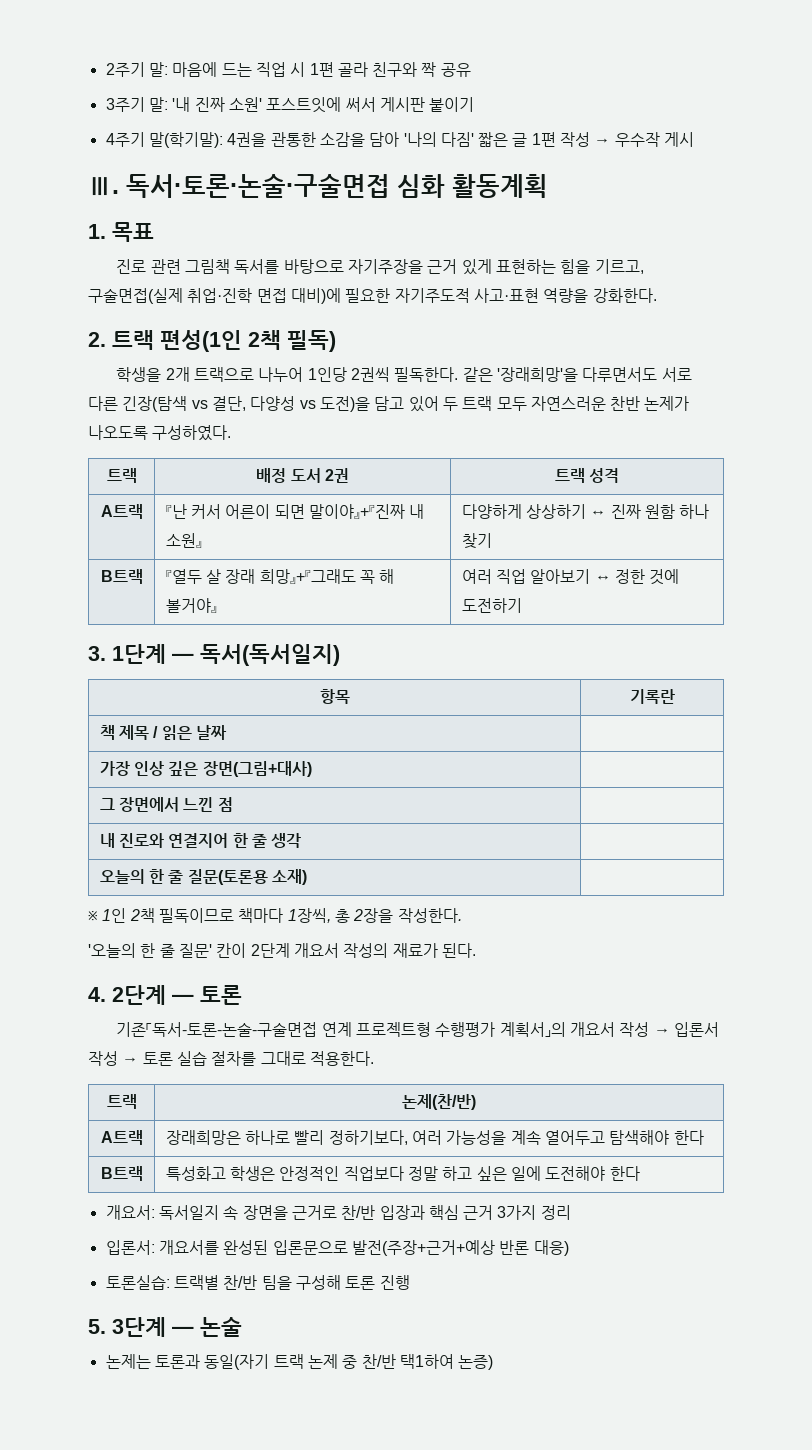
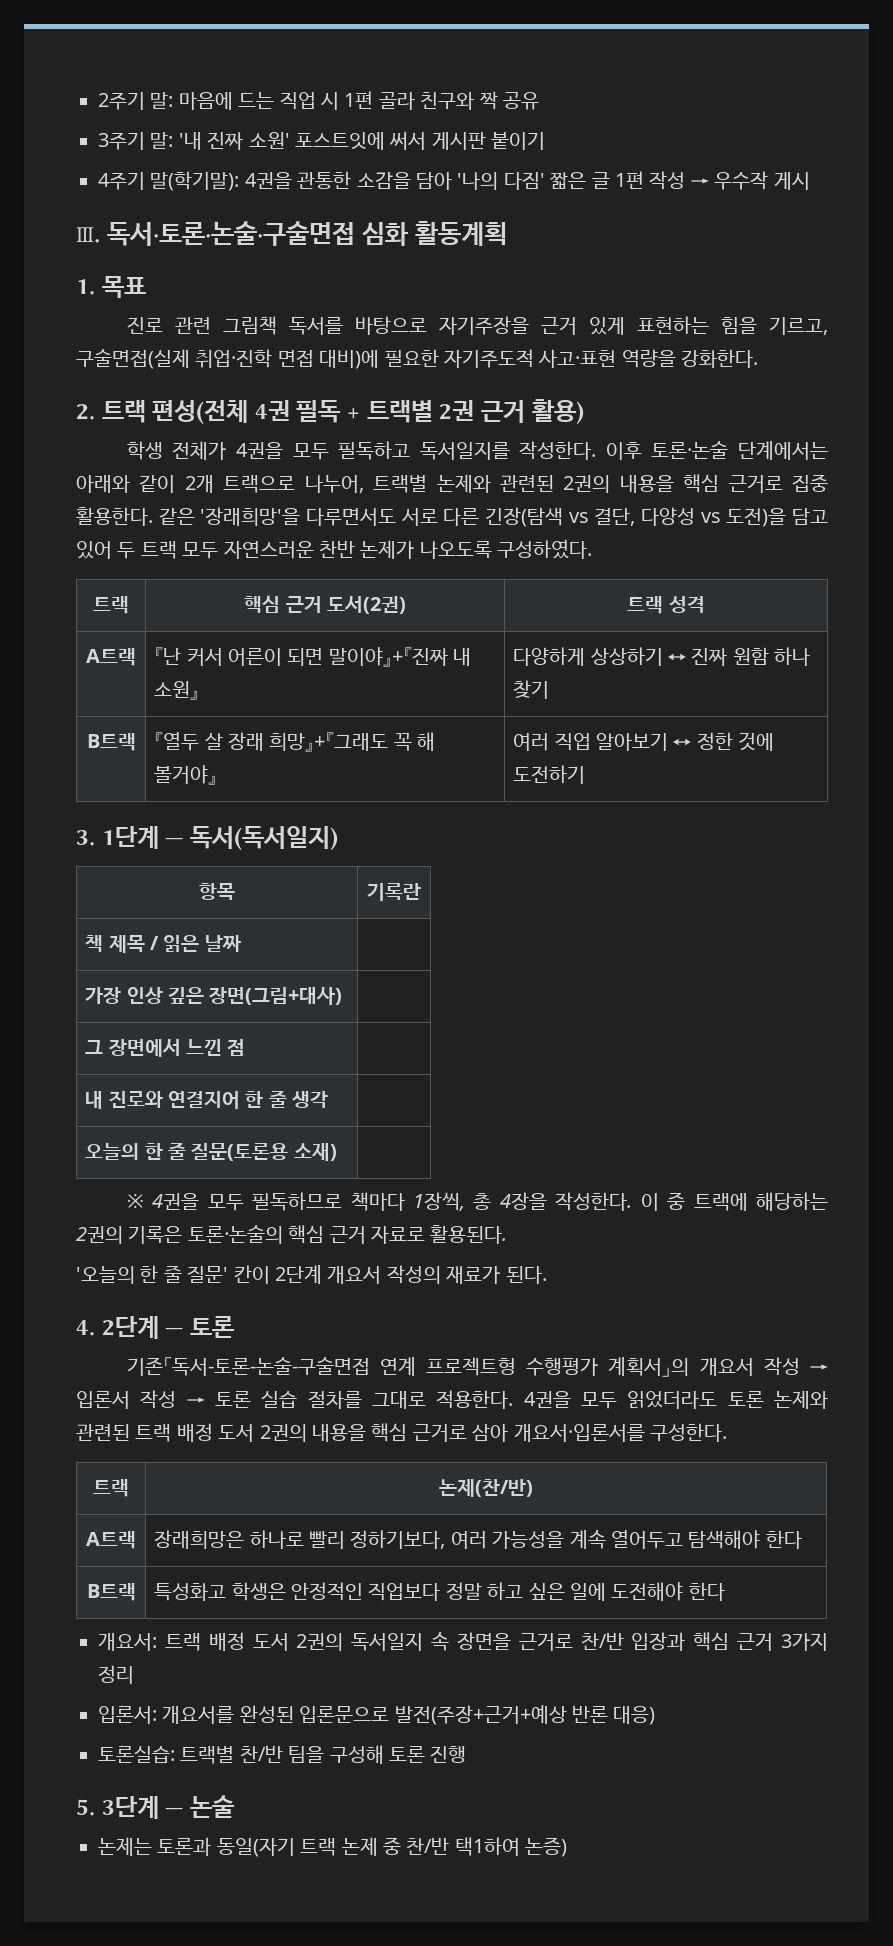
- 2. 트랙 편성(1인 2책 필독)
- 학생을 2개 트랙으로 나누어 1인당 2권씩 필독한다.
+ 2. 트랙 편성(전체 4권 필독 + 트랙별 2권 근거 활용)
+ 학생 전체가 4권을 모두 필독하고 독서일지를 작성한다. 이후 토론·논술 단계에서는 아래와 같이 2개 트랙으로 나누어, 트랙별 논제와 관련된 2권의 내용을 핵심 근거로 집중 활용한다.
- 트랙 | 배정 도서 2권 | 트랙 성격
+ 트랙 | 핵심 근거 도서(2권) | 트랙 성격
- ※ 1인 2책 필독이므로 책마다 1장씩, 총 2장을 작성한다.
+ ※ 4권을 모두 필독하므로 책마다 1장씩, 총 4장을 작성한다. 이 중 트랙에 해당하는 2권의 기록은 토론·논술의 핵심 근거 자료로 활용된다.
+ 4권을 모두 읽었더라도 토론 논제와 관련된 트랙 배정 도서 2권의 내용을 핵심 근거로 삼아 개요서·입론서를 구성한다.
- 개요서: 독서일지 속 장면을 근거로 찬/반 입장과 핵심 근거 3가지 정리
+ 개요서: 트랙 배정 도서 2권의 독서일지 속 장면을 근거로 찬/반 입장과 핵심 근거 3가지 정리

